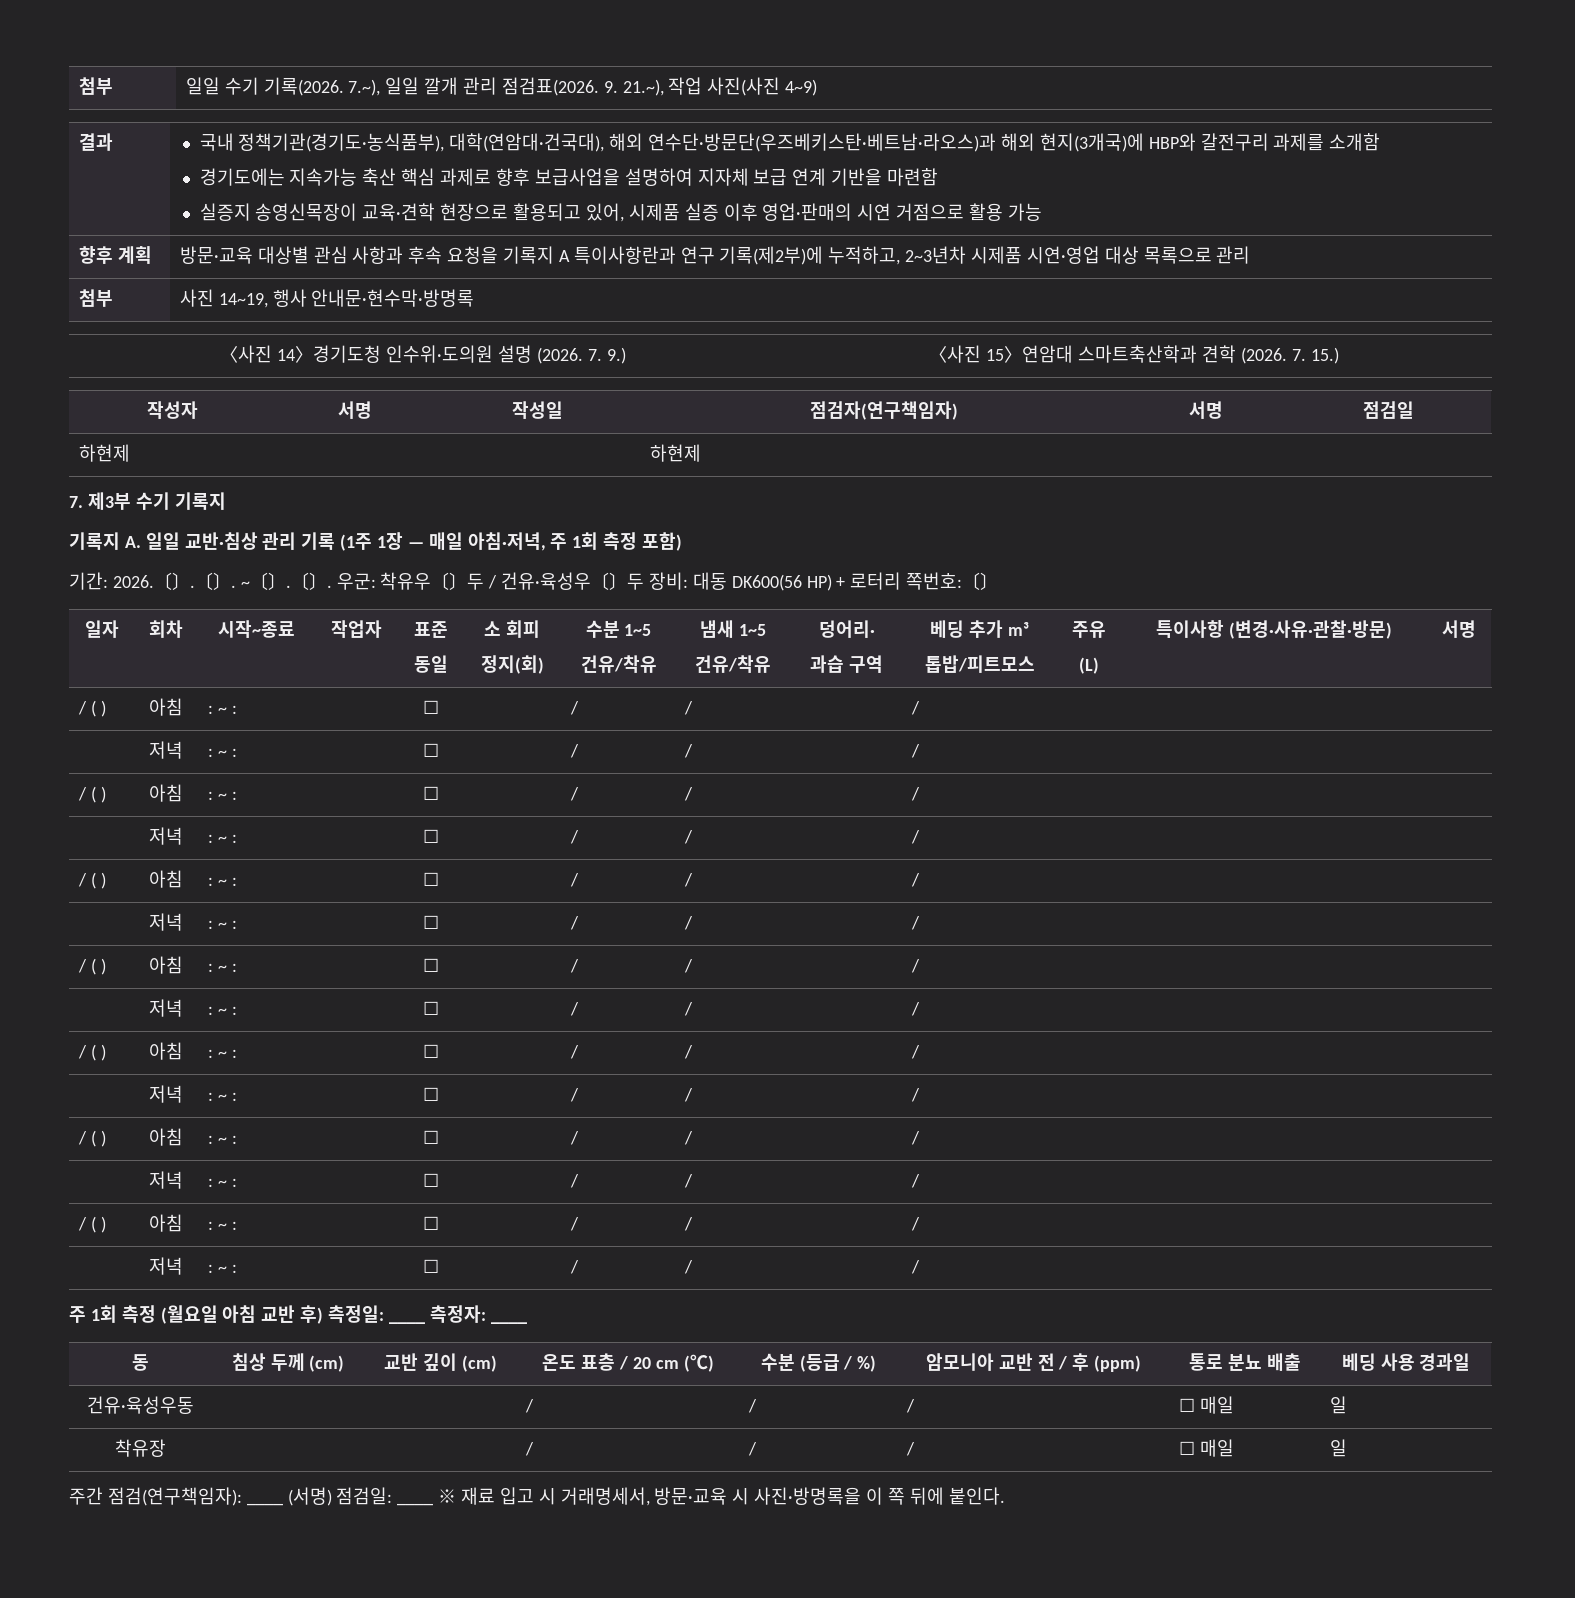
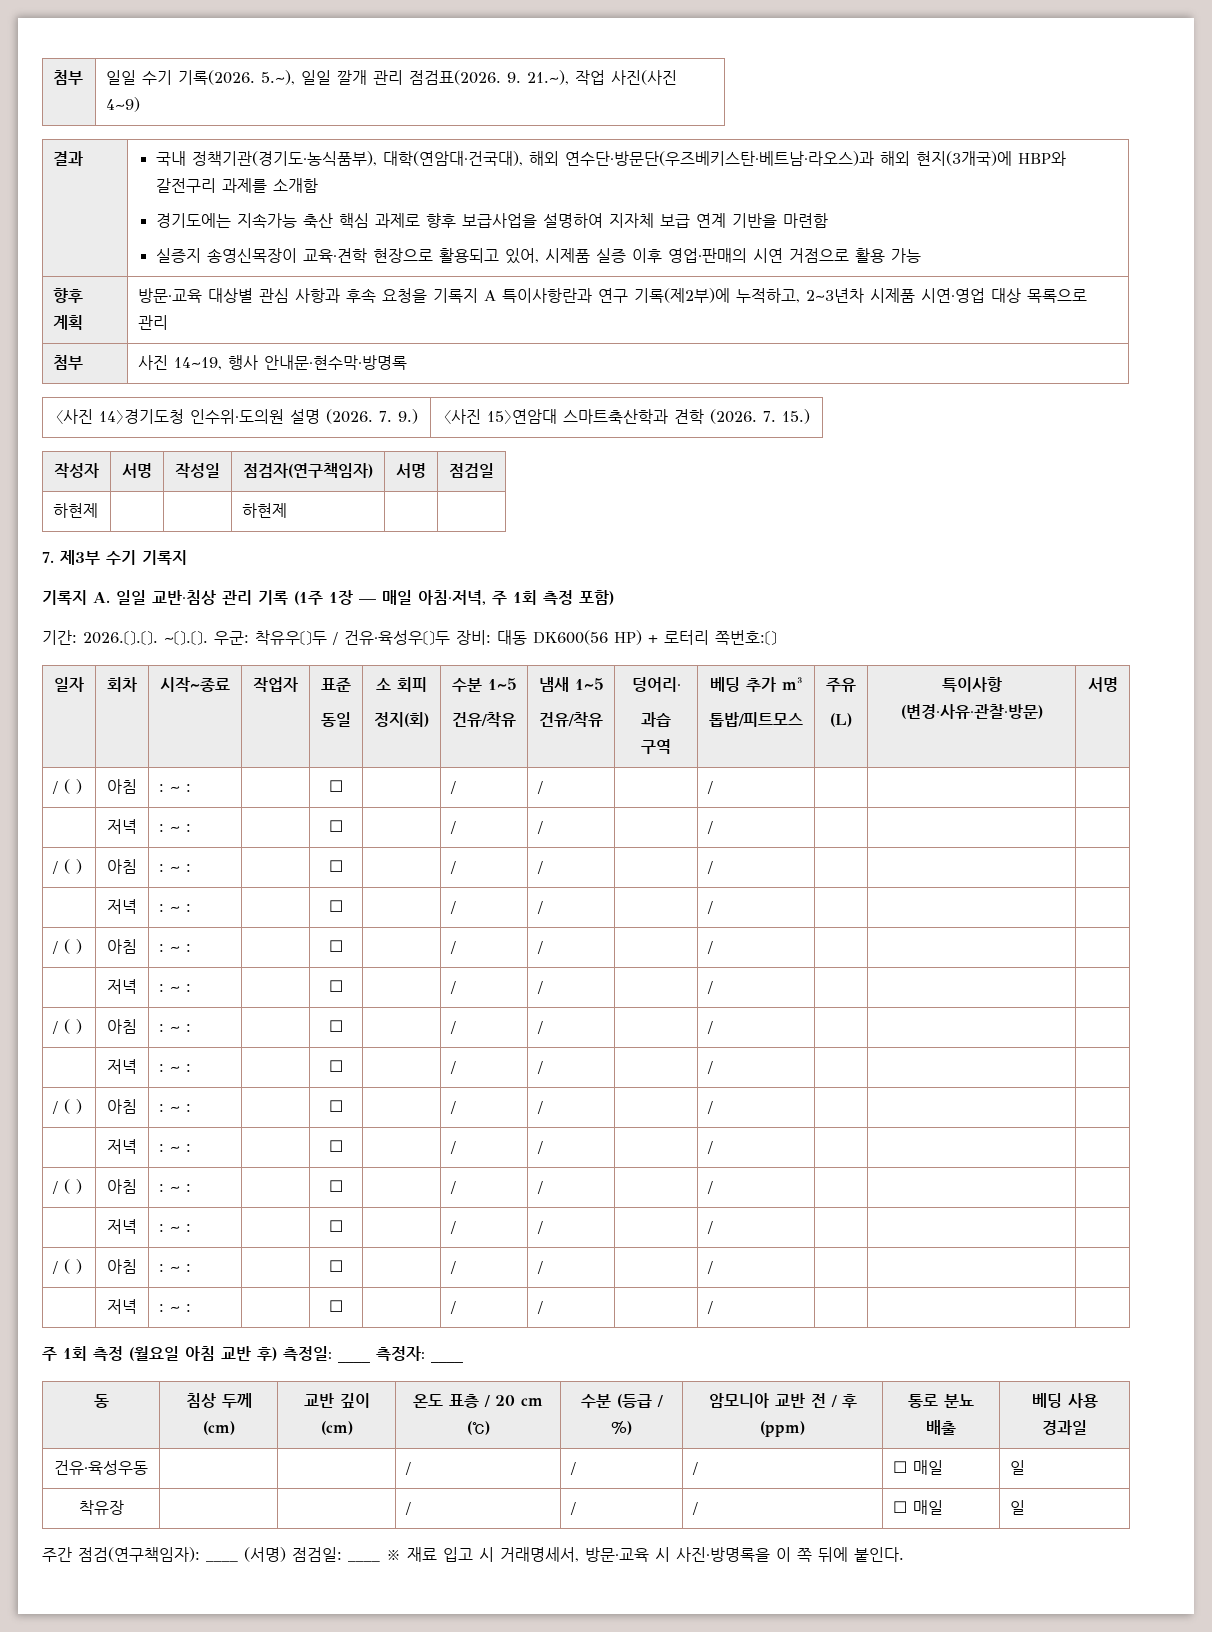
- 첨부 | 일일 수기 기록(2026. 7.~), 일일 깔개 관리 점검표(2026. 9. 21.~), 작업 사진(사진 4~9)
+ 첨부 | 일일 수기 기록(2026. 5.~), 일일 깔개 관리 점검표(2026. 9. 21.~), 작업 사진(사진 4~9)

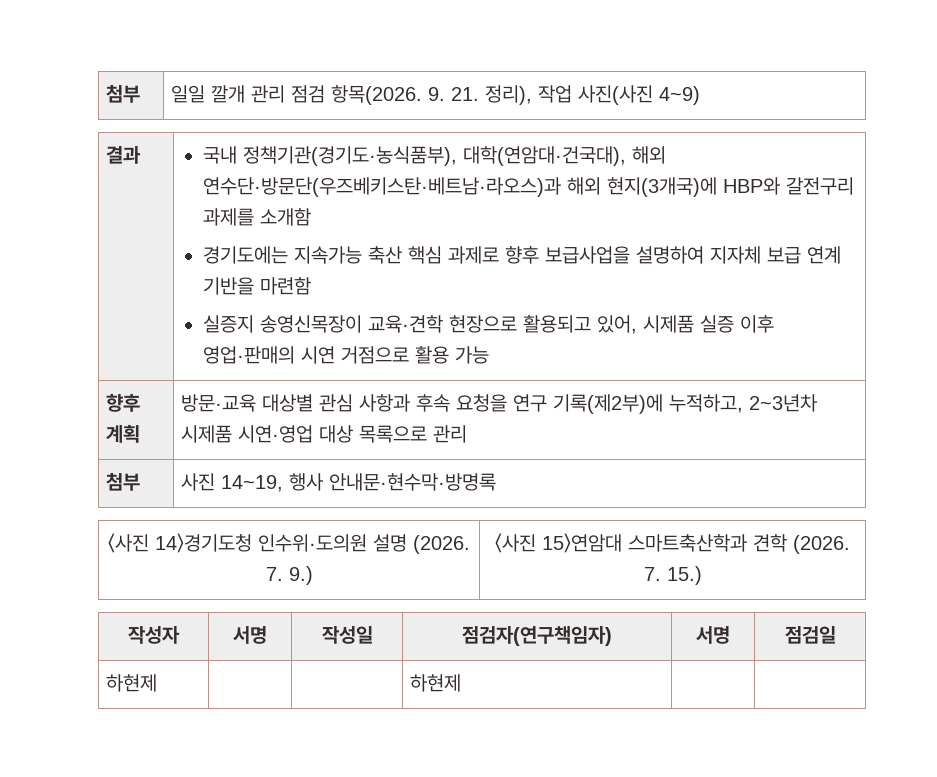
- 첨부 | 일일 수기 기록(2026. 5.~), 일일 깔개 관리 점검표(2026. 9. 21.~), 작업 사진(사진 4~9)
+ 첨부 | 일일 깔개 관리 점검 항목(2026. 9. 21. 정리), 작업 사진(사진 4~9)
- 향후 계획 | 방문·교육 대상별 관심 사항과 후속 요청을 기록지 A 특이사항란과 연구 기록(제2부)에 누적하고, 2~3년차 시제품 시연·영업 대상 목록으로 관리
+ 향후 계획 | 방문·교육 대상별 관심 사항과 후속 요청을 연구 기록(제2부)에 누적하고, 2~3년차 시제품 시연·영업 대상 목록으로 관리
- 7. 제3부 수기 기록지
- 기록지 A. 일일 교반·침상 관리 기록 (1주 1장 — 매일 아침·저녁, 주 1회 측정 포함)
- 기간: 2026.〔〕.〔〕. ~〔〕.〔〕. 우군: 착유우〔〕두 / 건유·육성우〔〕두 장비: 대동 DK600(56 HP) + 로터리 쪽번호:〔〕
- 일자 | 회차 | 시작~종료 | 작업자 | 표준
- 동일 | 소 회피
- 정지(회) | 수분 1~5
- 건유/착유 | 냄새 1~5
- 건유/착유 | 덩어리·
- 과습 구역 | 베딩 추가 m³
- 톱밥/피트모스 | 주유
- (L) | 특이사항 (변경·사유·관찰·방문) | 서명
- / ( ) | 아침 | : ~ : | | ☐ | | / | / | | / | | |
- | 저녁 | : ~ : | | ☐ | | / | / | | / | | |
- / ( ) | 아침 | : ~ : | | ☐ | | / | / | | / | | |
- | 저녁 | : ~ : | | ☐ | | / | / | | / | | |
- / ( ) | 아침 | : ~ : | | ☐ | | / | / | | / | | |
- | 저녁 | : ~ : | | ☐ | | / | / | | / | | |
- / ( ) | 아침 | : ~ : | | ☐ | | / | / | | / | | |
- | 저녁 | : ~ : | | ☐ | | / | / | | / | | |
- / ( ) | 아침 | : ~ : | | ☐ | | / | / | | / | | |
- | 저녁 | : ~ : | | ☐ | | / | / | | / | | |
- / ( ) | 아침 | : ~ : | | ☐ | | / | / | | / | | |
- | 저녁 | : ~ : | | ☐ | | / | / | | / | | |
- / ( ) | 아침 | : ~ : | | ☐ | | / | / | | / | | |
- | 저녁 | : ~ : | | ☐ | | / | / | | / | | |
- 주 1회 측정 (월요일 아침 교반 후) 측정일: ____ 측정자: ____
- 동 | 침상 두께 (cm) | 교반 깊이 (cm) | 온도 표층 / 20 cm (℃) | 수분 (등급 / %) | 암모니아 교반 전 / 후 (ppm) | 통로 분뇨 배출 | 베딩 사용 경과일
- 건유·육성우동 | | | / | / | / | ☐ 매일 | 일
- 착유장 | | | / | / | / | ☐ 매일 | 일
- 주간 점검(연구책임자): ____ (서명) 점검일: ____ ※ 재료 입고 시 거래명세서, 방문·교육 시 사진·방명록을 이 쪽 뒤에 붙인다.

